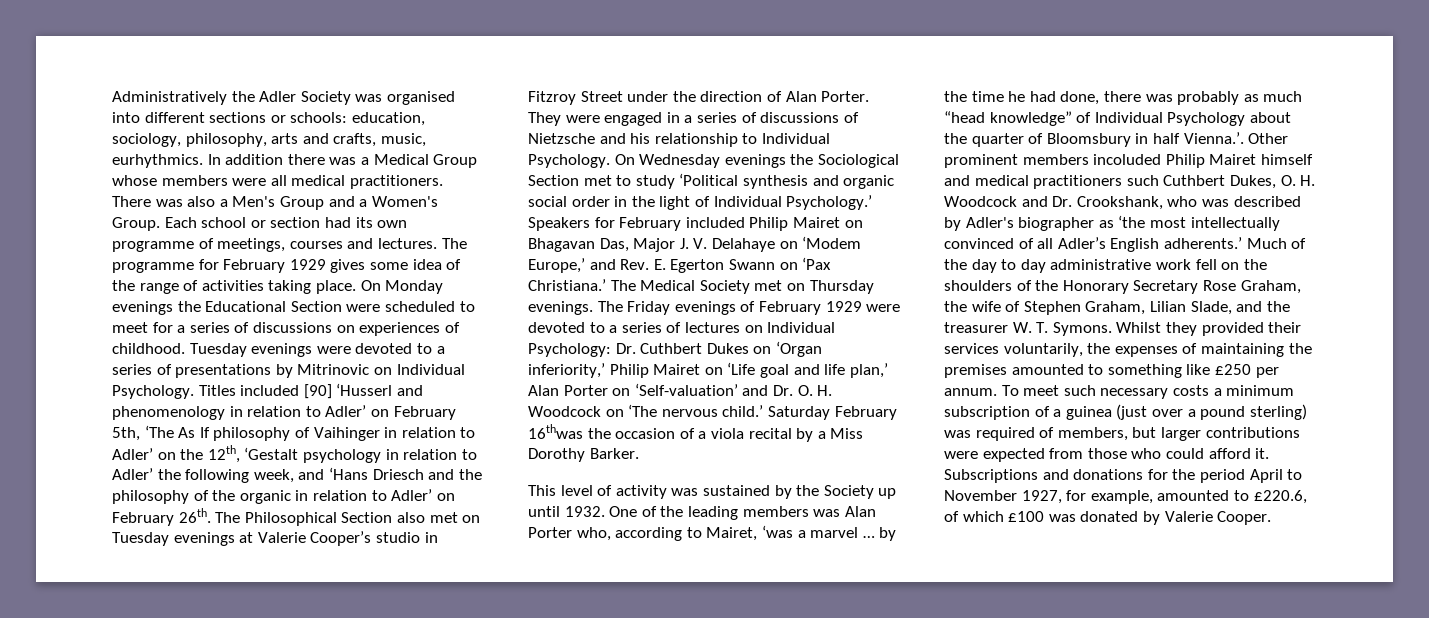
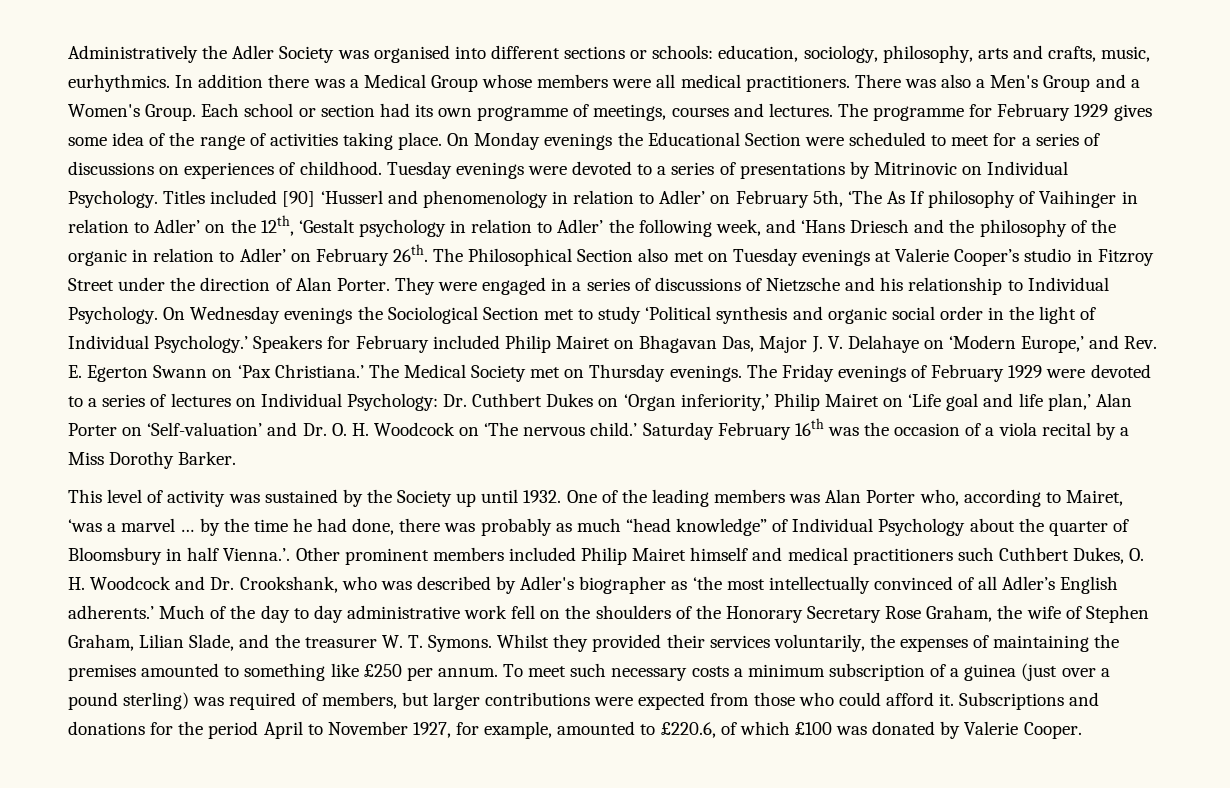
- Speakers for February included Philip Mairet on Bhagavan Das, Major J. V. Delahaye on ‘Modem Europe,’ and Rev. E. Egerton Swann on ‘Pax Christiana.’
+ Speakers for February included Philip Mairet on Bhagavan Das, Major J. V. Delahaye on ‘Modern Europe,’ and Rev. E. Egerton Swann on ‘Pax Christiana.’
- Saturday February 16thwas the occasion of a viola recital by a Miss Dorothy Barker.
+ Saturday February 16th was the occasion of a viola recital by a Miss Dorothy Barker.
- One of the leading members was Alan Porter who, according to Mairet, ‘was a marvel … by the time he had done, there was probably as much “head knowledge” of Individual Psychology about the quarter of Bloomsbury in half Vienna.’. Other prominent members incoluded Philip Mairet himself and medical practitioners such Cuthbert Dukes, O. H. Woodcock and Dr. Crookshank, who was described by Adler's biographer as ‘the most intellectually convinced of all Adler’s English adherents.’
+ One of the leading members was Alan Porter who, according to Mairet, ‘was a marvel … by the time he had done, there was probably as much “head knowledge” of Individual Psychology about the quarter of Bloomsbury in half Vienna.’. Other prominent members included Philip Mairet himself and medical practitioners such Cuthbert Dukes, O. H. Woodcock and Dr. Crookshank, who was described by Adler's biographer as ‘the most intellectually convinced of all Adler’s English adherents.’

